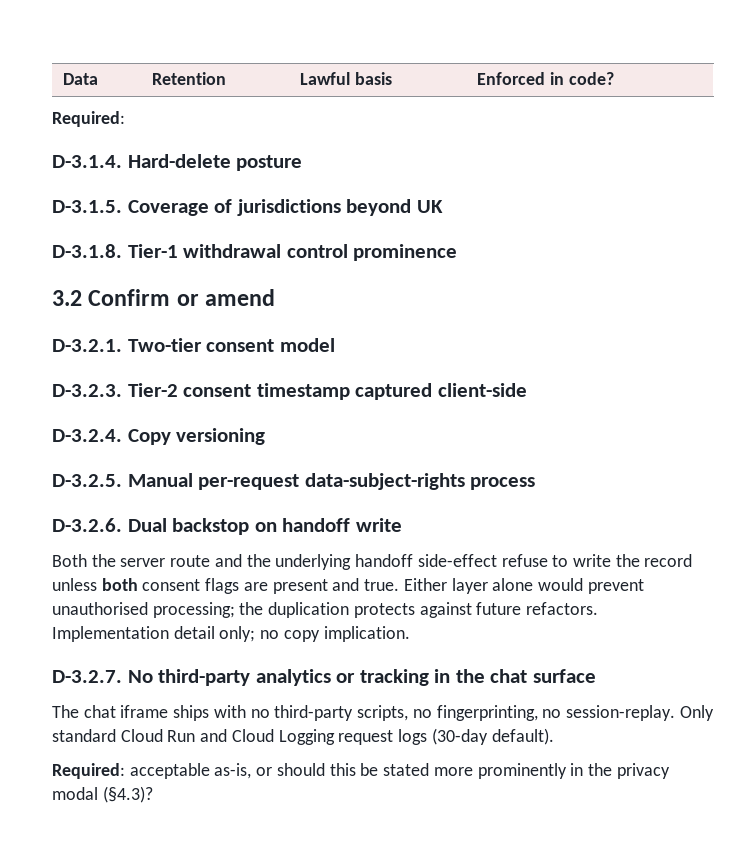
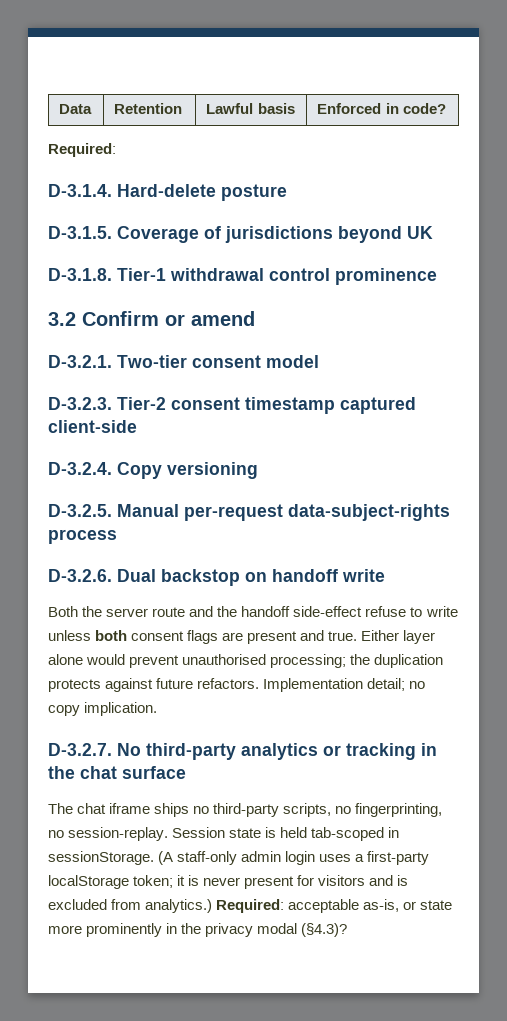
- Both the server route and the underlying handoff side-effect refuse to write the record unless both consent flags are present and true.
+ Both the server route and the handoff side-effect refuse to write unless both consent flags are present and true.
- Implementation detail only; no copy implication.
+ Implementation detail; no copy implication.
- The chat iframe ships with no third-party scripts, no fingerprinting, no session-replay.
+ The chat iframe ships no third-party scripts, no fingerprinting, no session-replay.
- Only standard Cloud Run and Cloud Logging request logs (30-day default).
- Required: acceptable as-is, or should this be stated more prominently in the privacy modal (§4.3)?
+ Session state is held tab-scoped in sessionStorage. (A staff-only admin login uses a first-party localStorage token; it is never present for visitors and is excluded from analytics.) Required: acceptable as-is, or state more prominently in the privacy modal (§4.3)?

